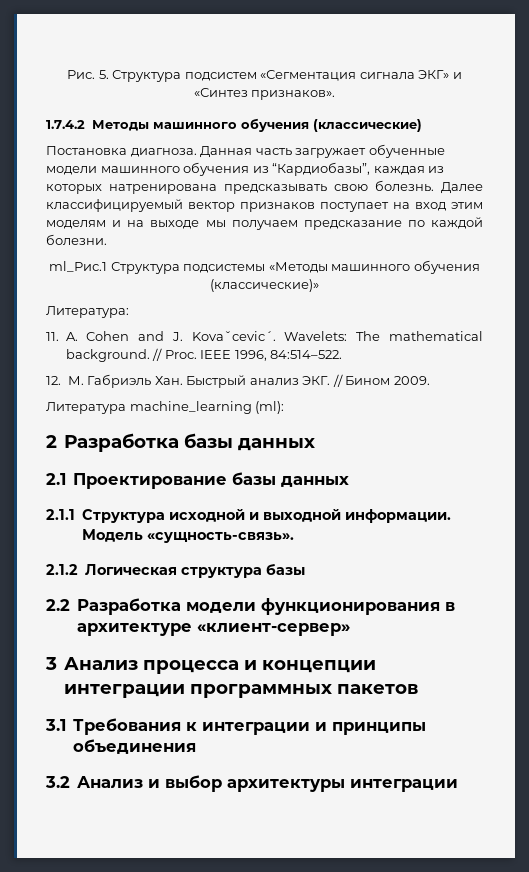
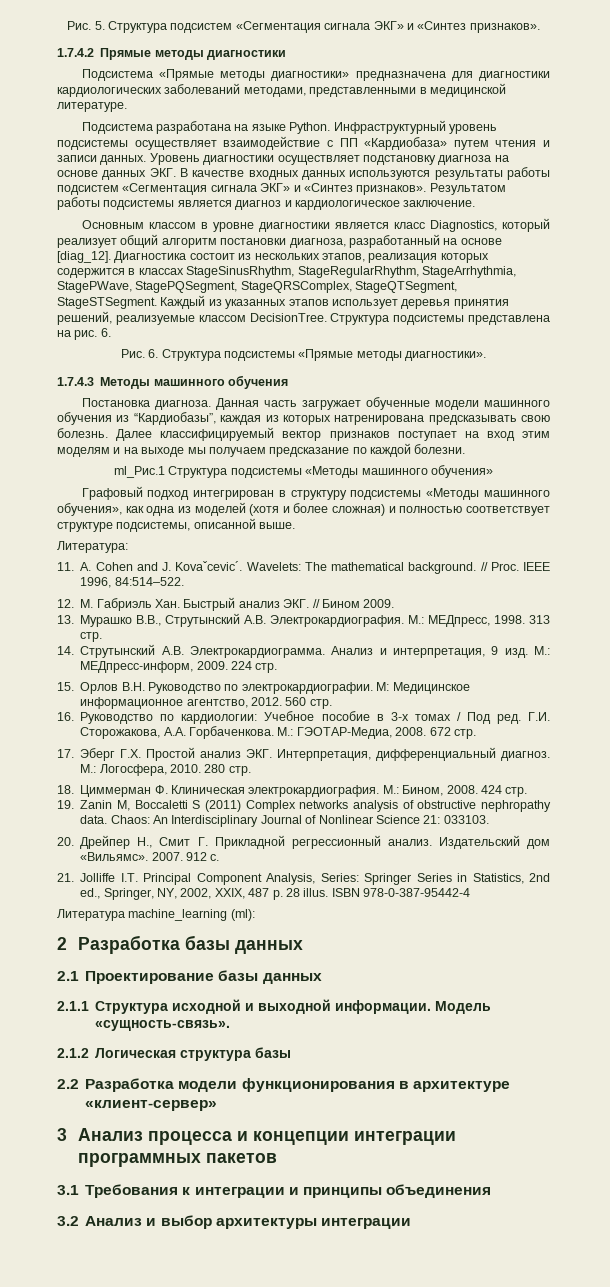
- 1.7.4.2 Методы машинного обучения (классические)
+ 1.7.4.2 Прямые методы диагностики
+ Подсистема «Прямые методы диагностики» предназначена для диагностики кардиологических заболеваний методами, представленными в медицинской литературе.
+ Подсистема разработана на языке Python. Инфраструктурный уровень подсистемы осуществляет взаимодействие с ПП «Кардиобаза» путем чтения и записи данных. Уровень диагностики осуществляет подстановку диагноза на основе данных ЭКГ. В качестве входных данных используются результаты работы подсистем «Сегментация сигнала ЭКГ» и «Синтез признаков». Результатом работы подсистемы является диагноз и кардиологическое заключение.
+ Основным классом в уровне диагностики является класс Diagnostics, который реализует общий алгоритм постановки диагноза, разработанный на основе [diag_12]. Диагностика состоит из нескольких этапов, реализация которых содержится в классах StageSinusRhythm, StageRegularRhythm, StageArrhythmia, StagePWave, StagePQSegment, StageQRSComplex, StageQTSegment, StageSTSegment. Каждый из указанных этапов использует деревья принятия решений, реализуемые классом DecisionTree. Структура подсистемы представлена на рис. 6.
+ Рис. 6. Структура подсистемы «Прямые методы диагностики».
+ 1.7.4.3 Методы машинного обучения
- ml_Рис.1 Структура подсистемы «Методы машинного обучения (классические)»
+ ml_Рис.1 Структура подсистемы «Методы машинного обучения»
+ Графовый подход интегрирован в структуру подсистемы «Методы машинного обучения», как одна из моделей (хотя и более сложная) и полностью соответствует структуре подсистемы, описанной выше.
+ 13. Мурашко В.В., Струтынский А.В. Электрокардиография. М.: МЕДпресс, 1998. 313 стр.
+ 14. Струтынский А.В. Электрокардиограмма. Анализ и интерпретация, 9 изд. М.: МЕДпресс-информ, 2009. 224 стр.
+ 15. Орлов В.Н. Руководство по электрокардиографии. М: Медицинское информационное агентство, 2012. 560 стр.
+ 16. Руководство по кардиологии: Учебное пособие в 3-х томах / Под ред. Г.И. Сторожакова, А.А. Горбаченкова. М.: ГЭОТАР-Медиа, 2008. 672 стр.
+ 17. Эберг Г.Х. Простой анализ ЭКГ. Интерпретация, дифференциальный диагноз. М.: Логосфера, 2010. 280 стр.
+ 18. Циммерман Ф. Клиническая электрокардиография. М.: Бином, 2008. 424 стр.
+ 19. Zanin M, Boccaletti S (2011) Complex networks analysis of obstructive nephropathy data. Chaos: An Interdisciplinary Journal of Nonlinear Science 21: 033103.
+ 20. Дрейпер Н., Смит Г. Прикладной регрессионный анализ. Издательский дом «Вильямс». 2007. 912 с.
+ 21. Jolliffe I.T. Principal Component Analysis, Series: Springer Series in Statistics, 2nd ed., Springer, NY, 2002, XXIX, 487 p. 28 illus. ISBN 978-0-387-95442-4

